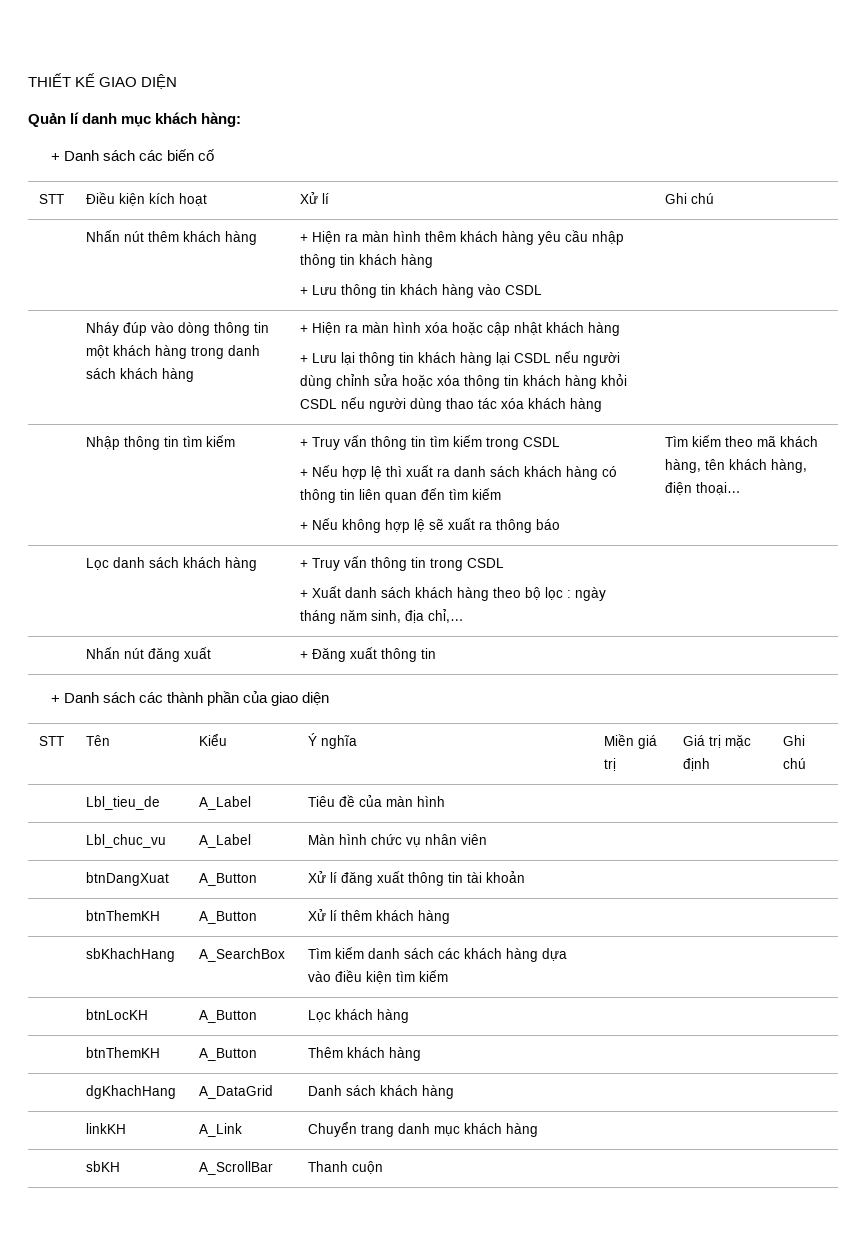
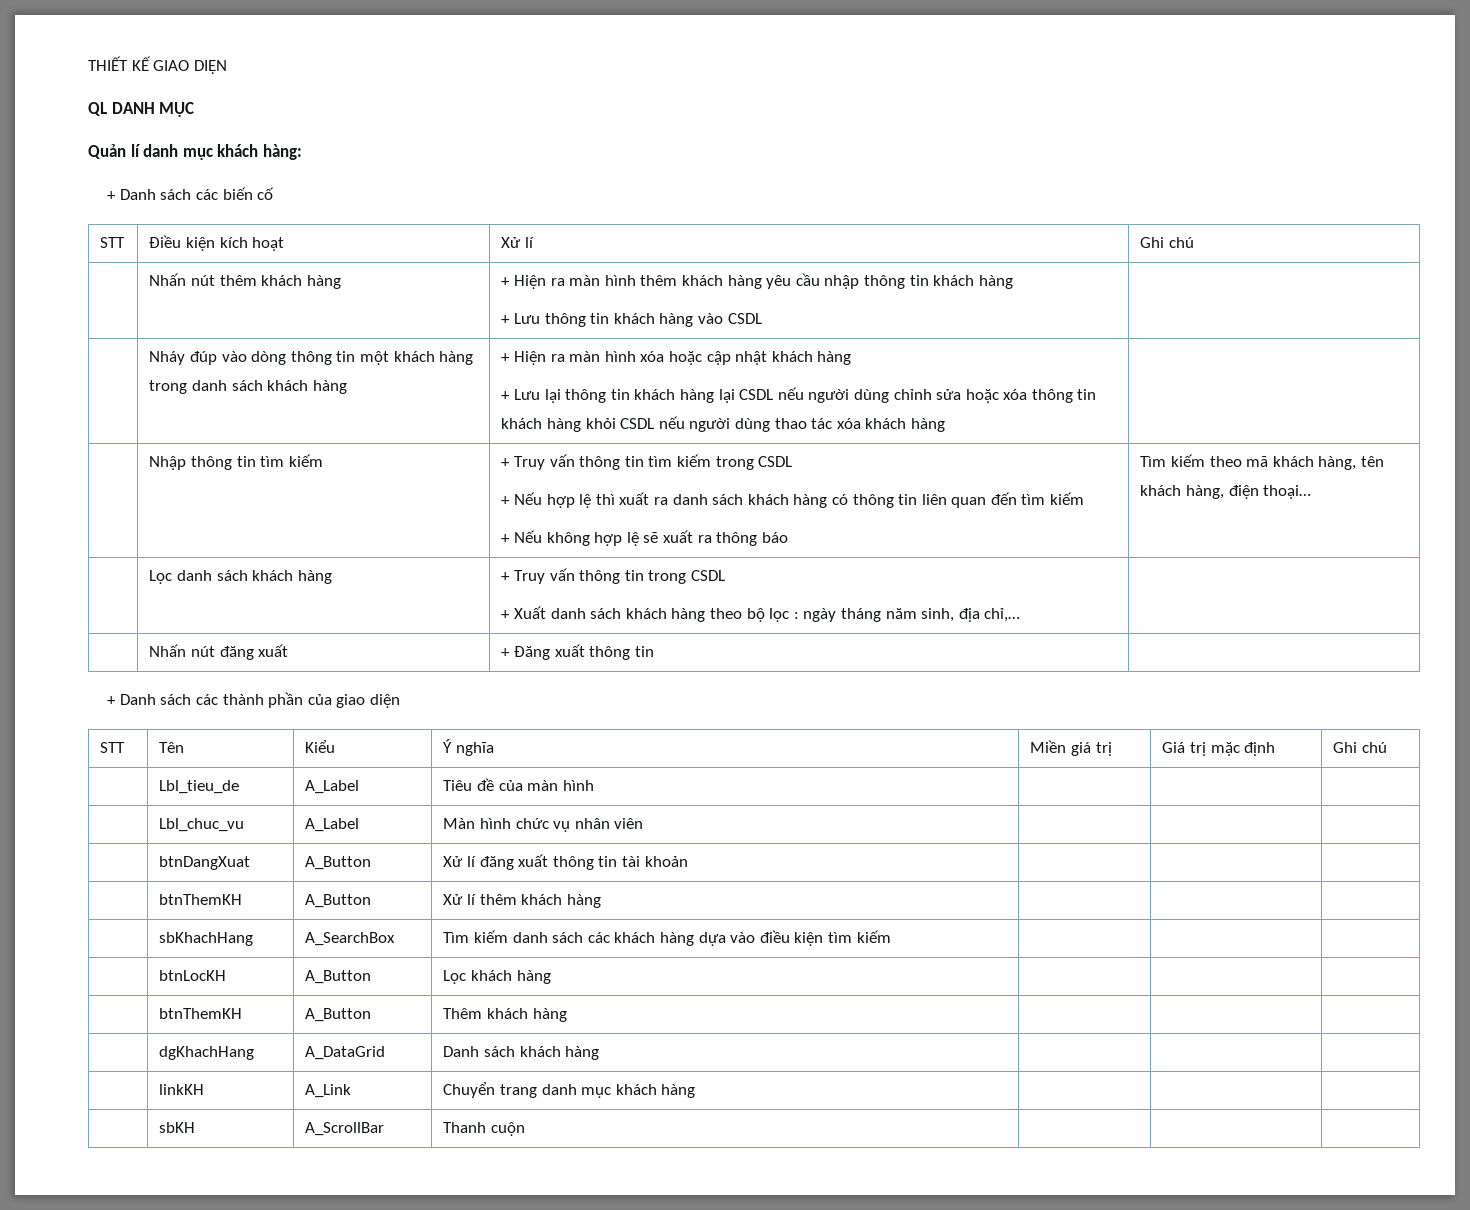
+ QL DANH MỤC

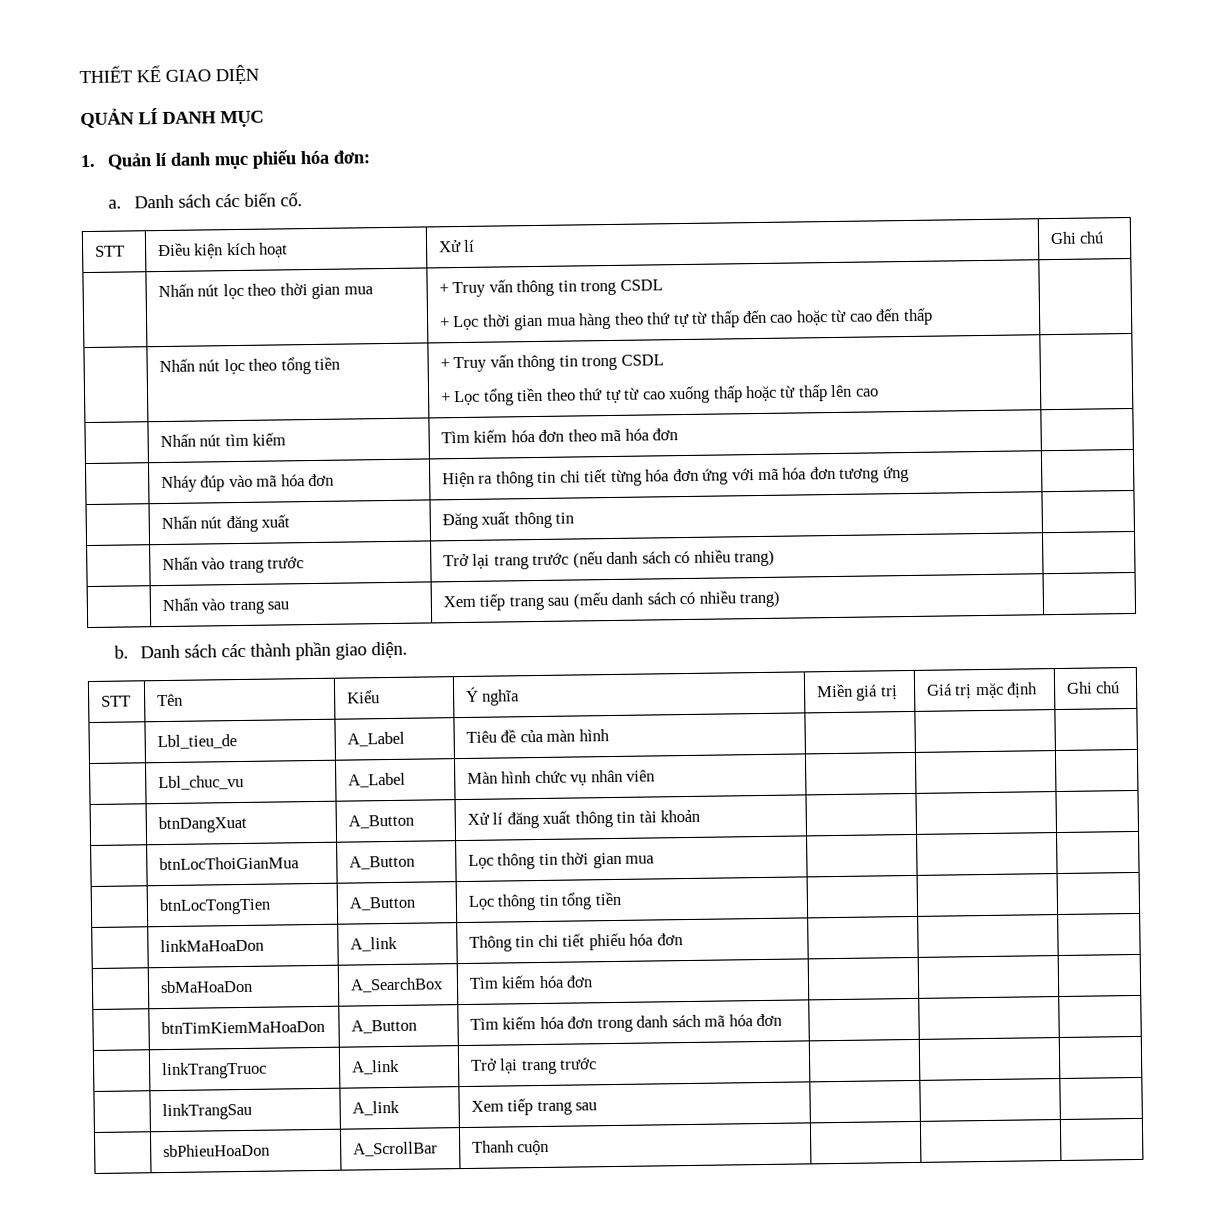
- QL DANH MỤC
+ QUẢN LÍ DANH MỤC
- Quản lí danh mục khách hàng:
- + Danh sách các biến cố
+ 1. Quản lí danh mục phiếu hóa đơn:
+ a. Danh sách các biến cố.
- | Nhấn nút thêm khách hàng | + Hiện ra màn hình thêm khách hàng yêu cầu nhập thông tin khách hàng
- + Lưu thông tin khách hàng vào CSDL |
- | Nháy đúp vào dòng thông tin một khách hàng trong danh sách khách hàng | + Hiện ra màn hình xóa hoặc cập nhật khách hàng
- + Lưu lại thông tin khách hàng lại CSDL nếu người dùng chỉnh sửa hoặc xóa thông tin khách hàng khỏi CSDL nếu người dùng thao tác xóa khách hàng |
- | Nhập thông tin tìm kiếm | + Truy vấn thông tin tìm kiếm trong CSDL
- + Nếu hợp lệ thì xuất ra danh sách khách hàng có thông tin liên quan đến tìm kiếm
- + Nếu không hợp lệ sẽ xuất ra thông báo | Tìm kiếm theo mã khách hàng, tên khách hàng, điện thoại…
- | Lọc danh sách khách hàng | + Truy vấn thông tin trong CSDL
- + Xuất danh sách khách hàng theo bộ lọc : ngày tháng năm sinh, địa chỉ,… |
+ | Nhấn nút lọc theo thời gian mua | + Truy vấn thông tin trong CSDL
+ + Lọc thời gian mua hàng theo thứ tự từ thấp đến cao hoặc từ cao đến thấp |
+ | Nhấn nút lọc theo tổng tiền | + Truy vấn thông tin trong CSDL
+ + Lọc tổng tiền theo thứ tự từ cao xuống thấp hoặc từ thấp lên cao |
+ | Nhấn nút tìm kiếm | Tìm kiếm hóa đơn theo mã hóa đơn |
+ | Nháy đúp vào mã hóa đơn | Hiện ra thông tin chi tiết từng hóa đơn ứng với mã hóa đơn tương ứng |
- | Nhấn nút đăng xuất | + Đăng xuất thông tin |
+ | Nhấn nút đăng xuất | Đăng xuất thông tin |
- + Danh sách các thành phần của giao diện
+ | Nhấn vào trang trước | Trở lại trang trước (nếu danh sách có nhiều trang) |
+ | Nhấn vào trang sau | Xem tiếp trang sau (mếu danh sách có nhiều trang) |
+ b. Danh sách các thành phần giao diện.
- | btnThemKH | A_Button | Xử lí thêm khách hàng | | |
- | sbKhachHang | A_SearchBox | Tìm kiếm danh sách các khách hàng dựa vào điều kiện tìm kiếm | | |
- | btnLocKH | A_Button | Lọc khách hàng | | |
- | btnThemKH | A_Button | Thêm khách hàng | | |
- | dgKhachHang | A_DataGrid | Danh sách khách hàng | | |
- | linkKH | A_Link | Chuyển trang danh mục khách hàng | | |
- | sbKH | A_ScrollBar | Thanh cuộn | | |
+ | btnLocThoiGianMua | A_Button | Lọc thông tin thời gian mua | | |
+ | btnLocTongTien | A_Button | Lọc thông tin tổng tiền | | |
+ | linkMaHoaDon | A_link | Thông tin chi tiết phiếu hóa đơn | | |
+ | sbMaHoaDon | A_SearchBox | Tìm kiếm hóa đơn | | |
+ | btnTimKiemMaHoaDon | A_Button | Tìm kiếm hóa đơn trong danh sách mã hóa đơn | | |
+ | linkTrangTruoc | A_link | Trở lại trang trước | | |
+ | linkTrangSau | A_link | Xem tiếp trang sau | | |
+ | sbPhieuHoaDon | A_ScrollBar | Thanh cuộn | | |

